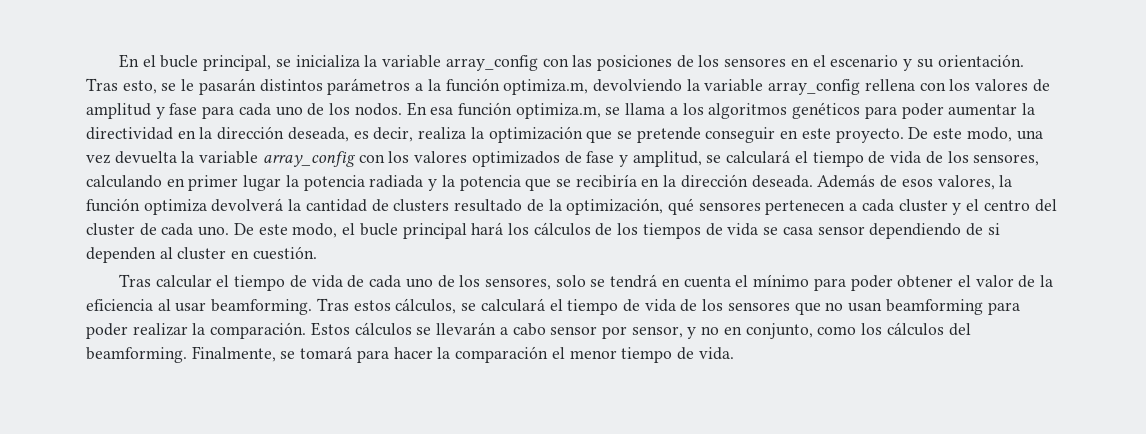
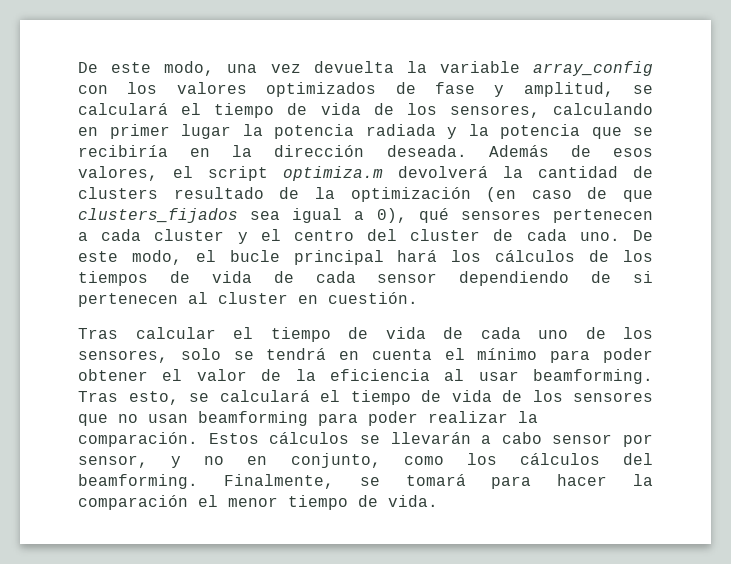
- En el bucle principal, se inicializa la variable array_config con las posiciones de los sensores en el escenario y su orientación. Tras esto, se le pasarán distintos parámetros a la función optimiza.m, devolviendo la variable array_config rellena con los valores de amplitud y fase para cada uno de los nodos. En esa función optimiza.m, se llama a los algoritmos genéticos para poder aumentar la directividad en la dirección deseada, es decir, realiza la optimización que se pretende conseguir en este proyecto.
- Además de esos valores, la función optimiza devolverá la cantidad de clusters resultado de la optimización, qué sensores pertenecen a cada cluster y el centro del cluster de cada uno.
+ Además de esos valores, el script optimiza.m devolverá la cantidad de clusters resultado de la optimización (en caso de que clusters_fijados sea igual a 0), qué sensores pertenecen a cada cluster y el centro del cluster de cada uno.
- De este modo, el bucle principal hará los cálculos de los tiempos de vida se casa sensor dependiendo de si dependen al cluster en cuestión.
+ De este modo, el bucle principal hará los cálculos de los tiempos de vida de cada sensor dependiendo de si pertenecen al cluster en cuestión.
- Tras estos cálculos, se calculará el tiempo de vida de los sensores que no usan beamforming para poder realizar la comparación.
+ Tras esto, se calculará el tiempo de vida de los sensores que no usan beamforming para poder realizar la comparación.

